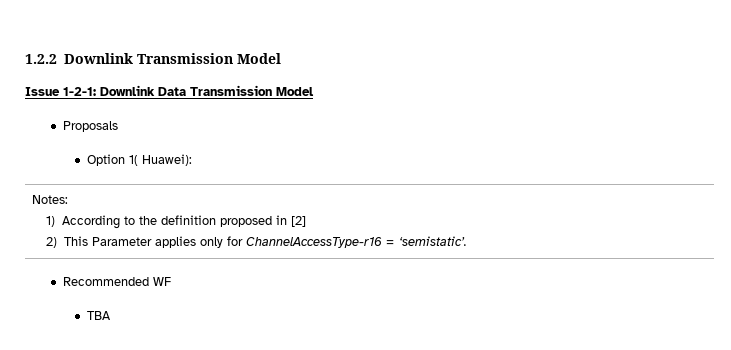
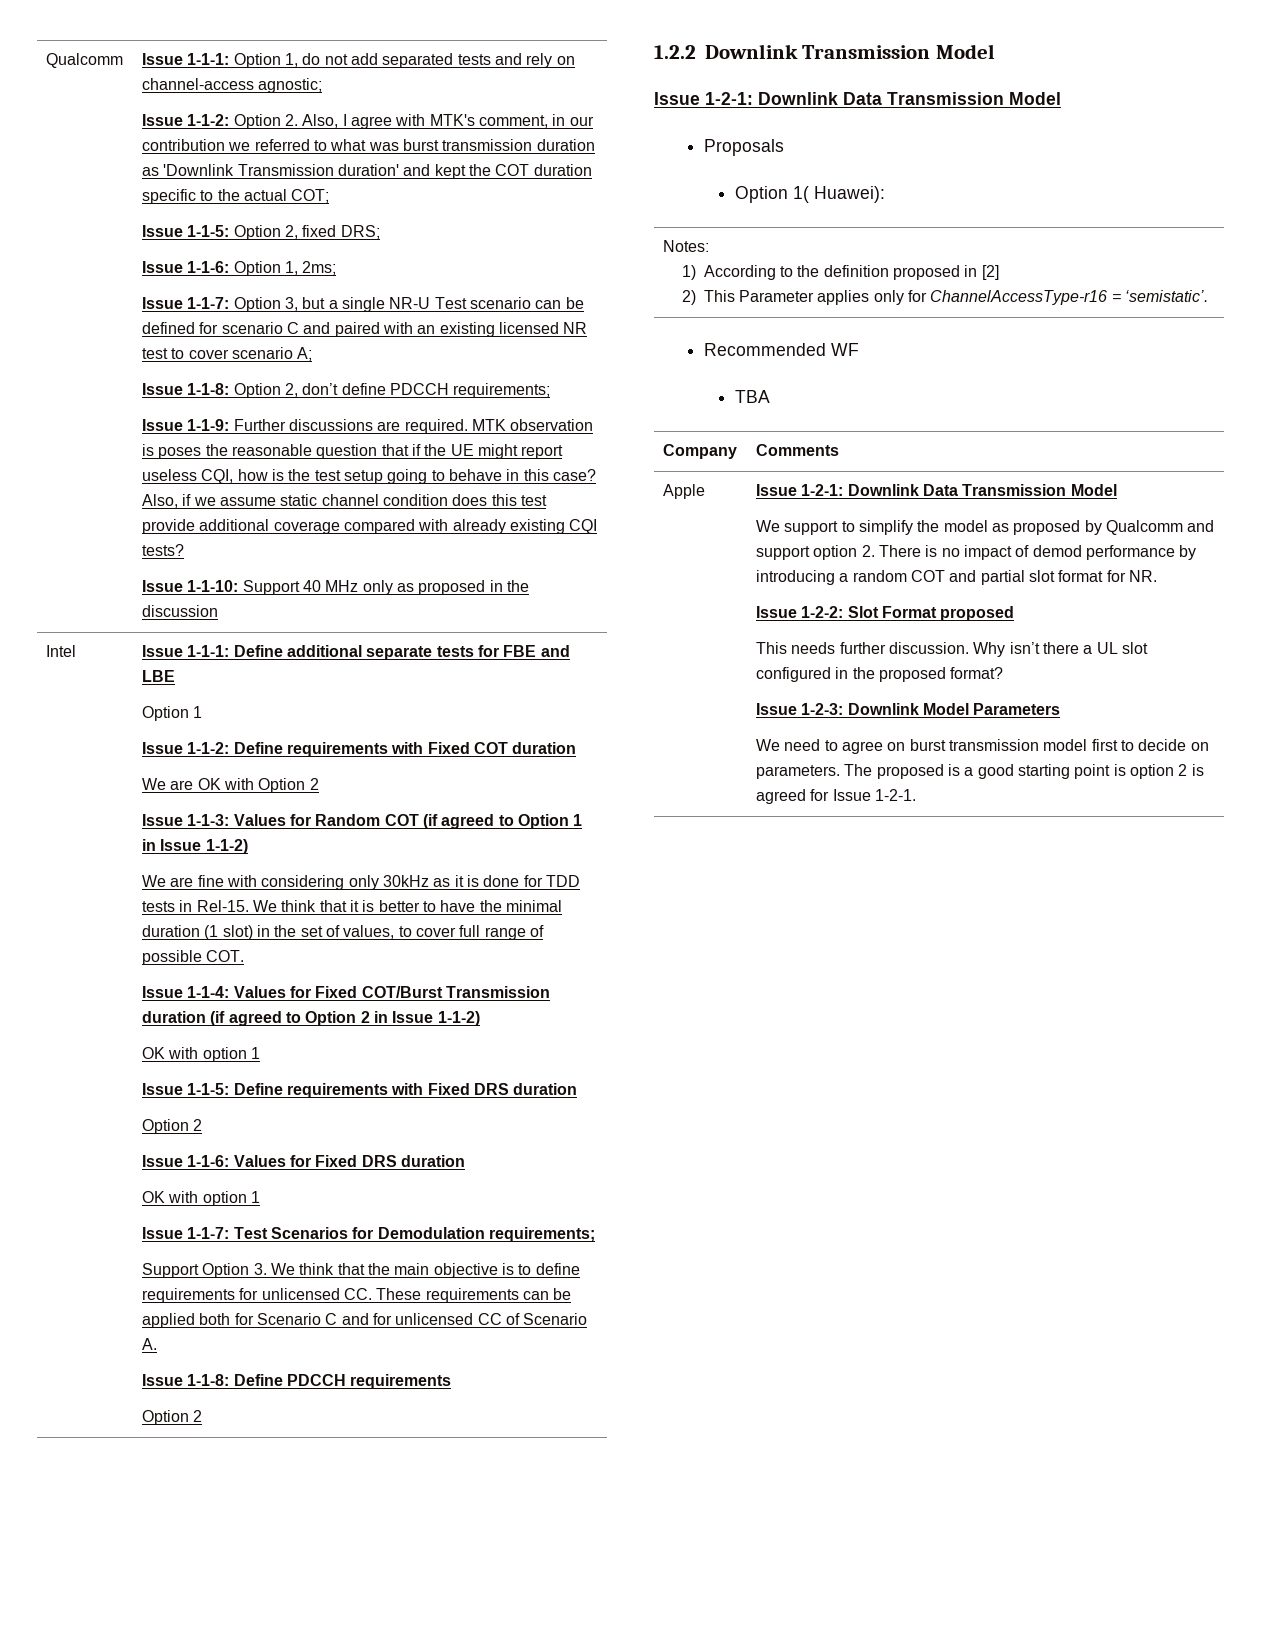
+ Qualcomm | Issue 1-1-1: Option 1, do not add separated tests and rely on channel-access agnostic;
+ Issue 1-1-2: Option 2. Also, I agree with MTK's comment, in our contribution we referred to what was burst transmission duration as 'Downlink Transmission duration' and kept the COT duration specific to the actual COT;
+ Issue 1-1-5: Option 2, fixed DRS;
+ Issue 1-1-6: Option 1, 2ms;
+ Issue 1-1-7: Option 3, but a single NR-U Test scenario can be defined for scenario C and paired with an existing licensed NR test to cover scenario A;
+ Issue 1-1-8: Option 2, don’t define PDCCH requirements;
+ Issue 1-1-9: Further discussions are required. MTK observation is poses the reasonable question that if the UE might report useless CQI, how is the test setup going to behave in this case? Also, if we assume static channel condition does this test provide additional coverage compared with already existing CQI tests?
+ Issue 1-1-10: Support 40 MHz only as proposed in the discussion
+ Intel | Issue 1-1-1: Define additional separate tests for FBE and LBE
+ Option 1
+ Issue 1-1-2: Define requirements with Fixed COT duration
+ We are OK with Option 2
+ Issue 1-1-3: Values for Random COT (if agreed to Option 1 in Issue 1-1-2)
+ We are fine with considering only 30kHz as it is done for TDD tests in Rel-15. We think that it is better to have the minimal duration (1 slot) in the set of values, to cover full range of possible COT.
+ Issue 1-1-4: Values for Fixed COT/Burst Transmission duration (if agreed to Option 2 in Issue 1-1-2)
+ OK with option 1
+ Issue 1-1-5: Define requirements with Fixed DRS duration
+ Option 2
+ Issue 1-1-6: Values for Fixed DRS duration
+ OK with option 1
+ Issue 1-1-7: Test Scenarios for Demodulation requirements;
+ Support Option 3. We think that the main objective is to define requirements for unlicensed CC. These requirements can be applied both for Scenario C and for unlicensed CC of Scenario A.
+ Issue 1-1-8: Define PDCCH requirements
+ Option 2
+ Company | Comments
+ Apple | Issue 1-2-1: Downlink Data Transmission Model
+ We support to simplify the model as proposed by Qualcomm and support option 2. There is no impact of demod performance by introducing a random COT and partial slot format for NR.
+ Issue 1-2-2: Slot Format proposed
+ This needs further discussion. Why isn’t there a UL slot configured in the proposed format?
+ Issue 1-2-3: Downlink Model Parameters
+ We need to agree on burst transmission model first to decide on parameters. The proposed is a good starting point is option 2 is agreed for Issue 1-2-1.

